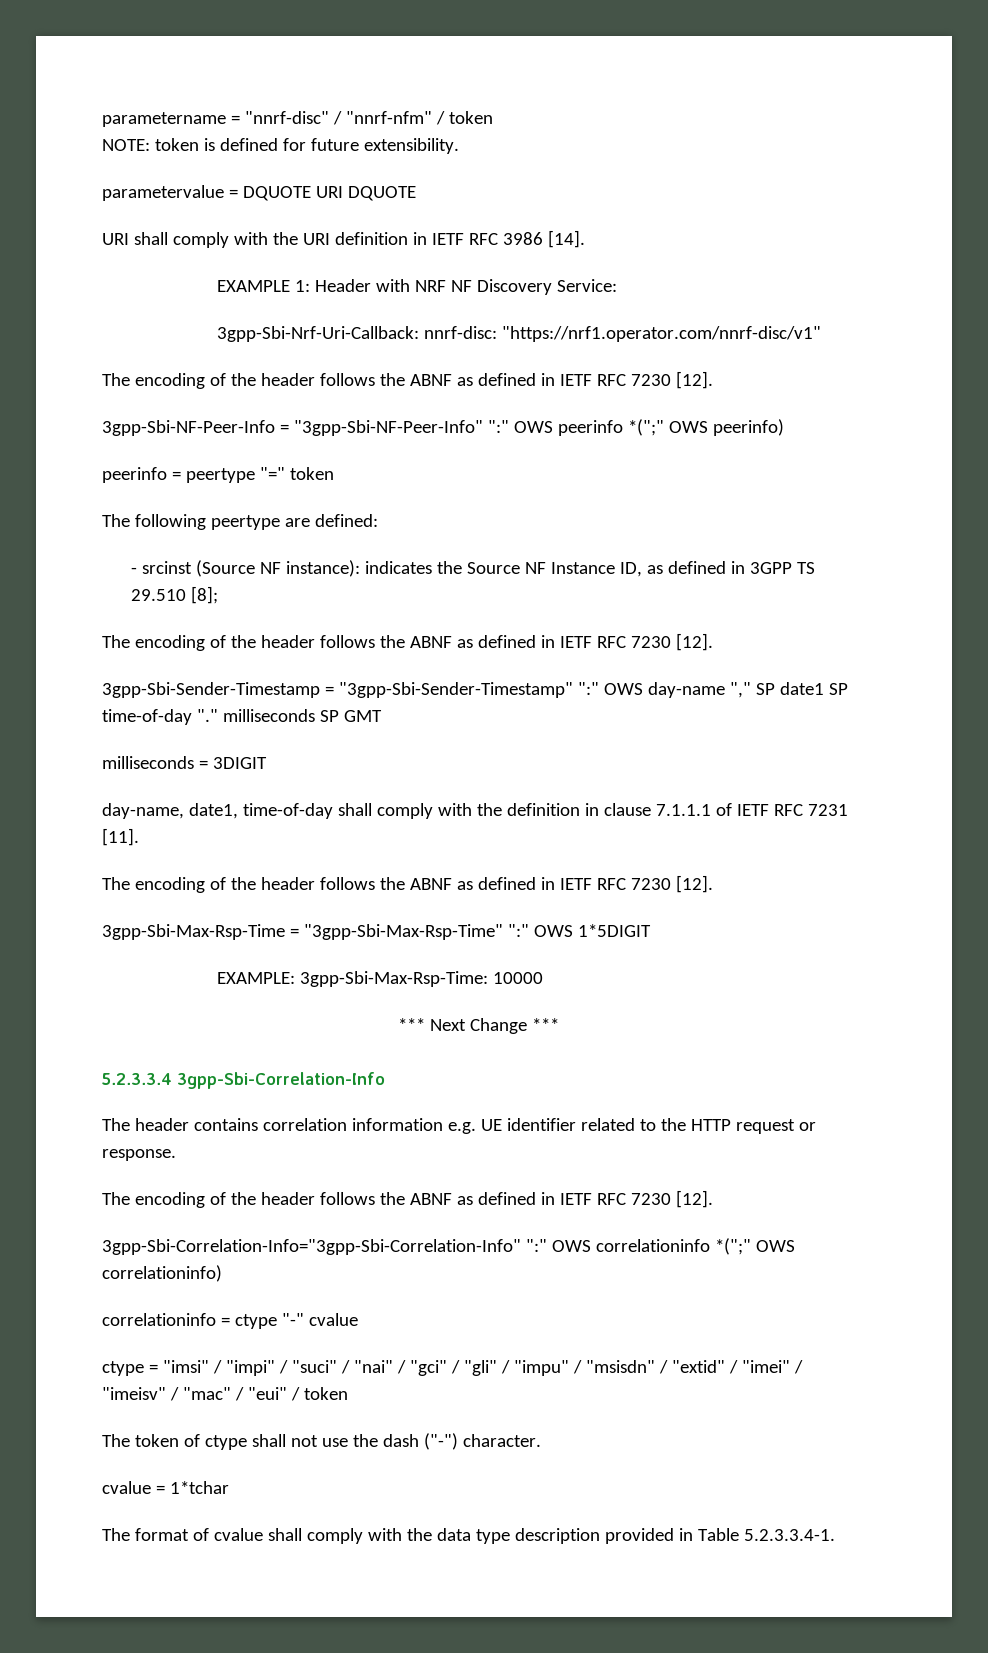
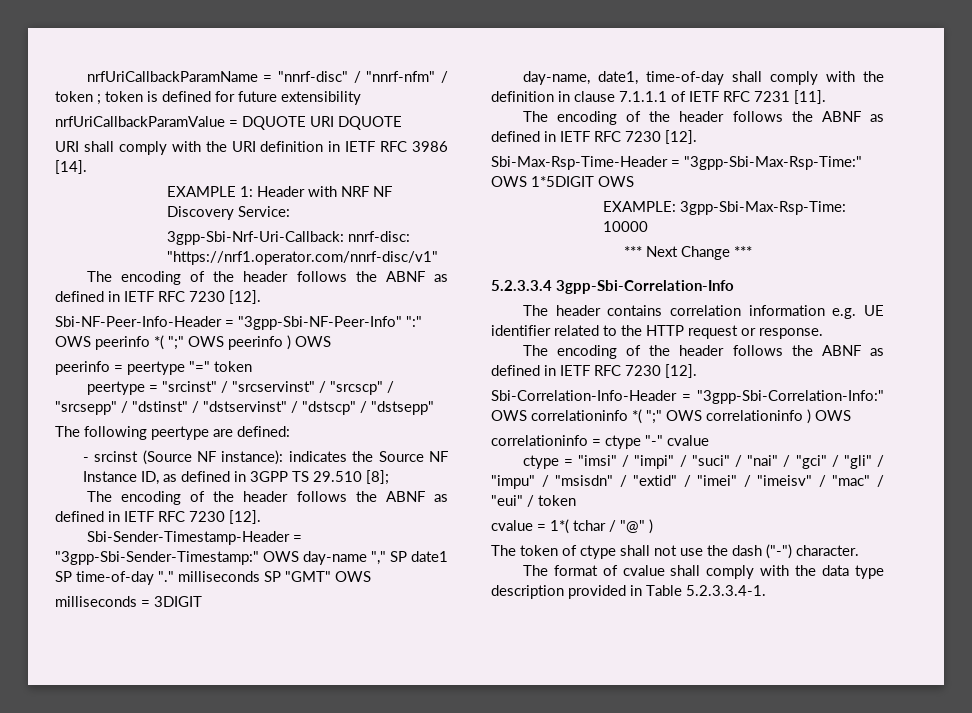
- parametername = "nnrf-disc" / "nnrf-nfm" / token
- NOTE: token is defined for future extensibility.
- parametervalue = DQUOTE URI DQUOTE
+ nrfUriCallbackParamName = "nnrf-disc" / "nnrf-nfm" / token ; token is defined for future extensibility
+ nrfUriCallbackParamValue = DQUOTE URI DQUOTE
- 3gpp-Sbi-NF-Peer-Info = "3gpp-Sbi-NF-Peer-Info" ":" OWS peerinfo *(";" OWS peerinfo)
+ Sbi-NF-Peer-Info-Header = "3gpp-Sbi-NF-Peer-Info" ":" OWS peerinfo *( ";" OWS peerinfo ) OWS
+ peertype = "srcinst" / "srcservinst" / "srcscp" / "srcsepp" / "dstinst" / "dstservinst" / "dstscp" / "dstsepp"
- 3gpp-Sbi-Sender-Timestamp = "3gpp-Sbi-Sender-Timestamp" ":" OWS day-name "," SP date1 SP time-of-day "." milliseconds SP GMT
+ Sbi-Sender-Timestamp-Header = "3gpp-Sbi-Sender-Timestamp:" OWS day-name "," SP date1 SP time-of-day "." milliseconds SP "GMT" OWS
- 3gpp-Sbi-Max-Rsp-Time = "3gpp-Sbi-Max-Rsp-Time" ":" OWS 1*5DIGIT
+ Sbi-Max-Rsp-Time-Header = "3gpp-Sbi-Max-Rsp-Time:" OWS 1*5DIGIT OWS
- 3gpp-Sbi-Correlation-Info="3gpp-Sbi-Correlation-Info" ":" OWS correlationinfo *(";" OWS correlationinfo)
+ Sbi-Correlation-Info-Header = "3gpp-Sbi-Correlation-Info:" OWS correlationinfo *( ";" OWS correlationinfo ) OWS
+ cvalue = 1*( tchar / "@" )
- cvalue = 1*tchar

